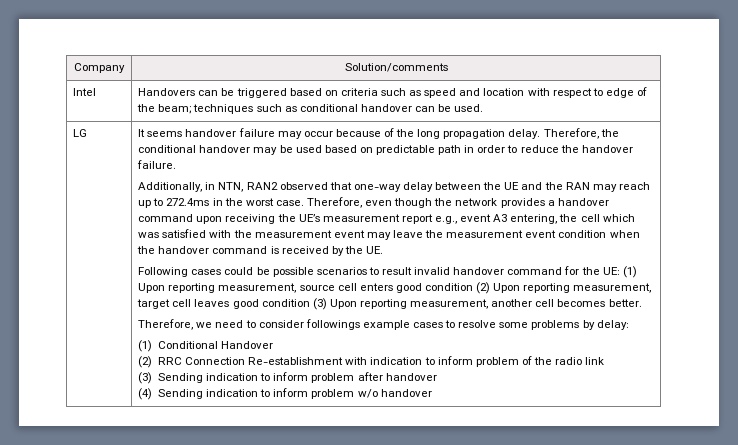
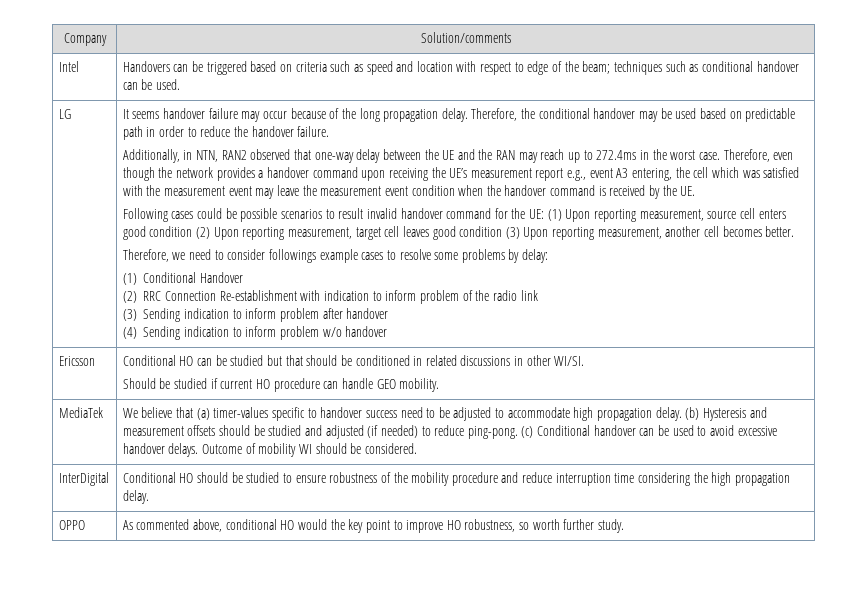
+ Ericsson | Conditional HO can be studied but that should be conditioned in related discussions in other WI/SI.
+ Should be studied if current HO procedure can handle GEO mobility.
+ MediaTek | We believe that (a) timer-values specific to handover success need to be adjusted to accommodate high propagation delay. (b) Hysteresis and measurement offsets should be studied and adjusted (if needed) to reduce ping-pong. (c) Conditional handover can be used to avoid excessive handover delays. Outcome of mobility WI should be considered.
+ InterDigital | Conditional HO should be studied to ensure robustness of the mobility procedure and reduce interruption time considering the high propagation delay.
+ OPPO | As commented above, conditional HO would the key point to improve HO robustness, so worth further study.

